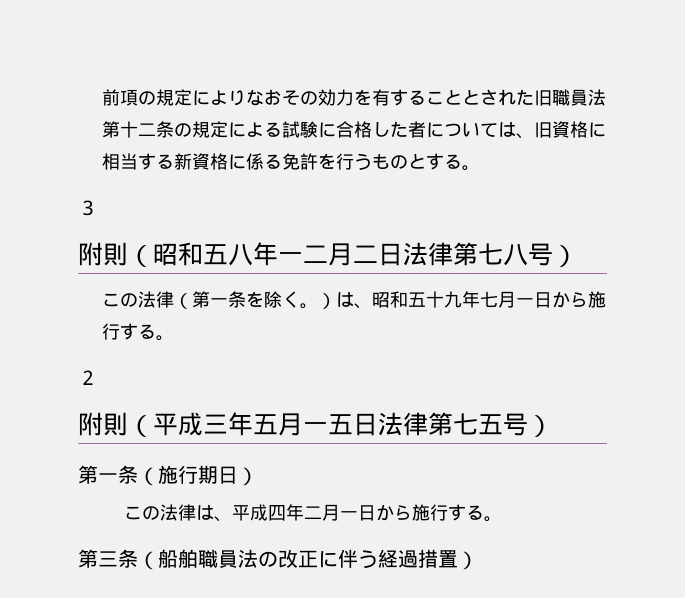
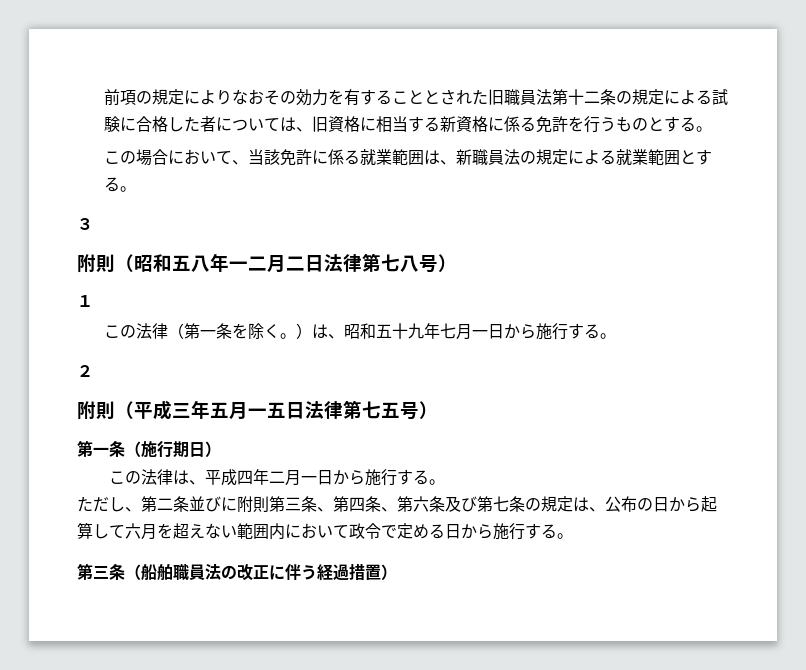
+ この場合において、当該免許に係る就業範囲は、新職員法の規定による就業範囲とする。
+ １
+ ただし、第二条並びに附則第三条、第四条、第六条及び第七条の規定は、公布の日から起算して六月を超えない範囲内において政令で定める日から施行する。

